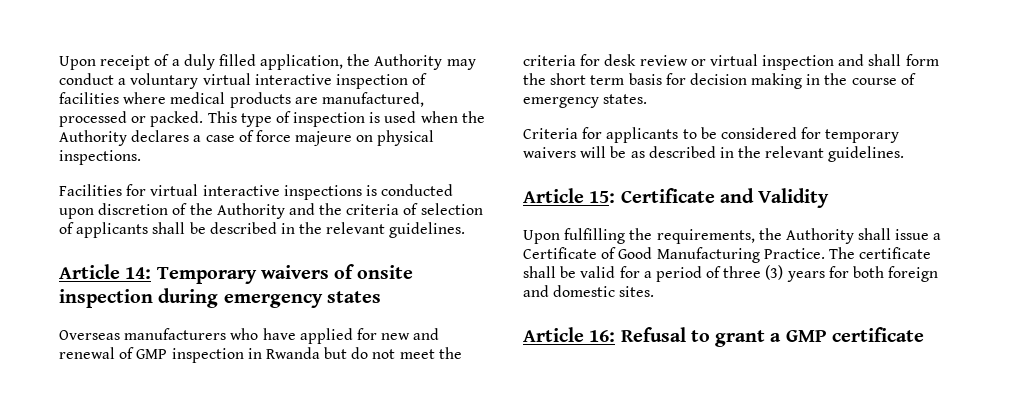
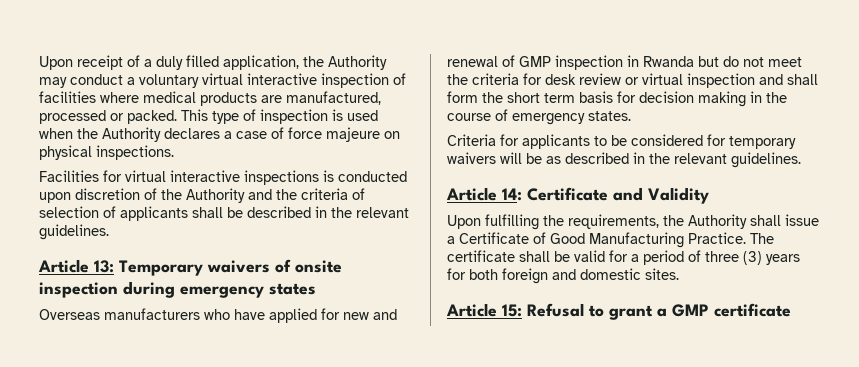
- Article 14: Temporary waivers of onsite inspection during emergency states
+ Article 13: Temporary waivers of onsite inspection during emergency states
- Article 15: Certificate and Validity
+ Article 14: Certificate and Validity
- Article 16: Refusal to grant a GMP certificate
+ Article 15: Refusal to grant a GMP certificate

